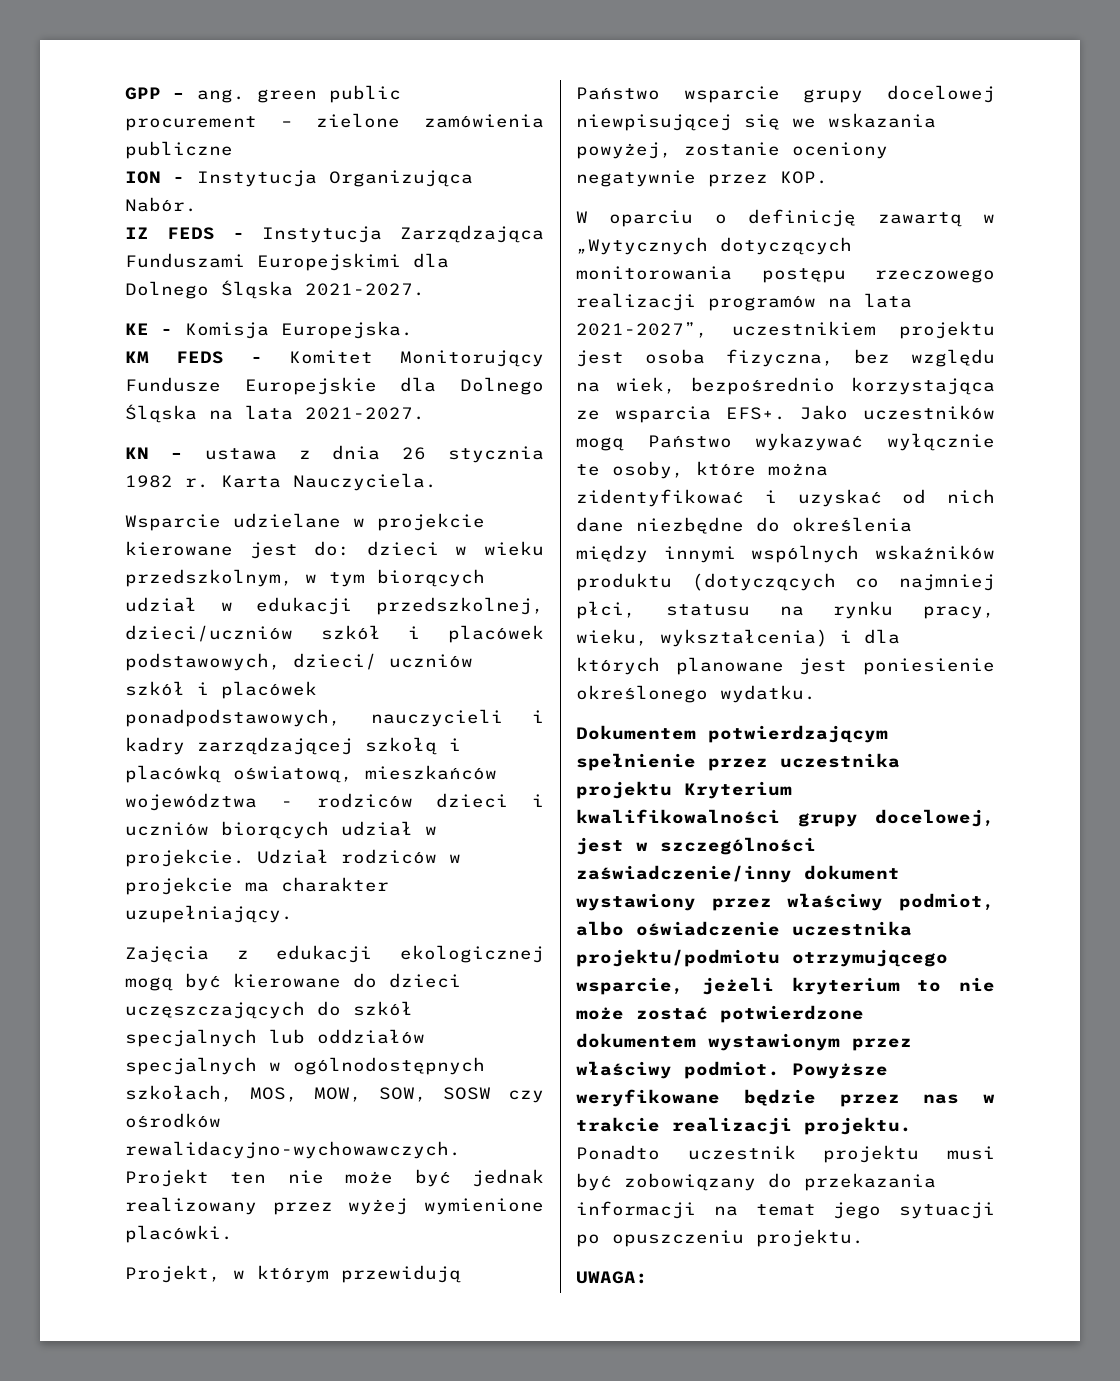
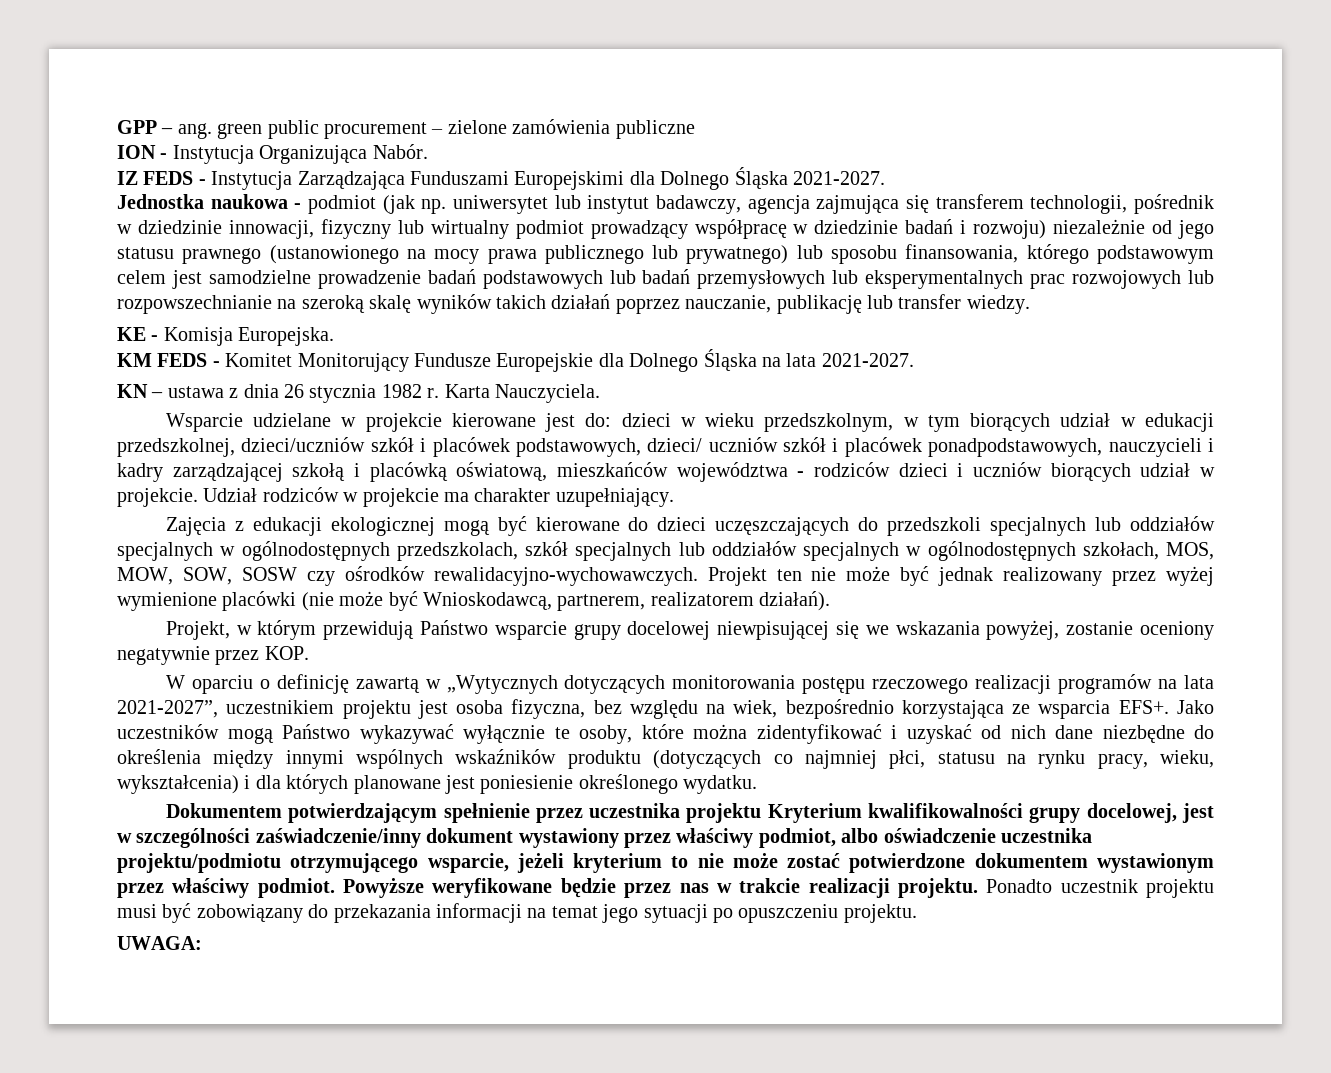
+ Jednostka naukowa - podmiot (jak np. uniwersytet lub instytut badawczy, agencja zajmująca się transferem technologii, pośrednik w dziedzinie innowacji, fizyczny lub wirtualny podmiot prowadzący współpracę w dziedzinie badań i rozwoju) niezależnie od jego statusu prawnego (ustanowionego na mocy prawa publicznego lub prywatnego) lub sposobu finansowania, którego podstawowym celem jest samodzielne prowadzenie badań podstawowych lub badań przemysłowych lub eksperymentalnych prac rozwojowych lub rozpowszechnianie na szeroką skalę wyników takich działań poprzez nauczanie, publikację lub transfer wiedzy.
- Zajęcia z edukacji ekologicznej mogą być kierowane do dzieci uczęszczających do szkół specjalnych lub oddziałów specjalnych w ogólnodostępnych szkołach, MOS, MOW, SOW, SOSW czy ośrodków rewalidacyjno-wychowawczych.
+ Zajęcia z edukacji ekologicznej mogą być kierowane do dzieci uczęszczających do przedszkoli specjalnych lub oddziałów specjalnych w ogólnodostępnych przedszkolach, szkół specjalnych lub oddziałów specjalnych w ogólnodostępnych szkołach, MOS, MOW, SOW, SOSW czy ośrodków rewalidacyjno-wychowawczych.
- Projekt ten nie może być jednak realizowany przez wyżej wymienione placówki.
+ Projekt ten nie może być jednak realizowany przez wyżej wymienione placówki (nie może być Wnioskodawcą, partnerem, realizatorem działań).

